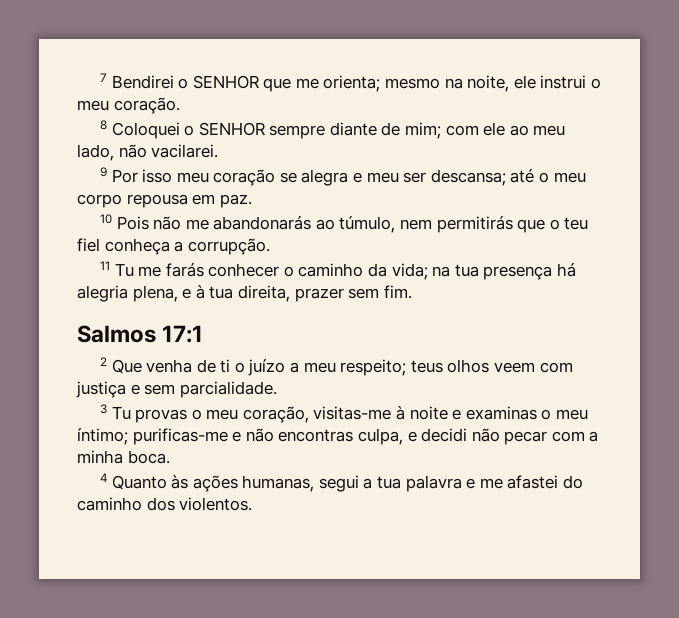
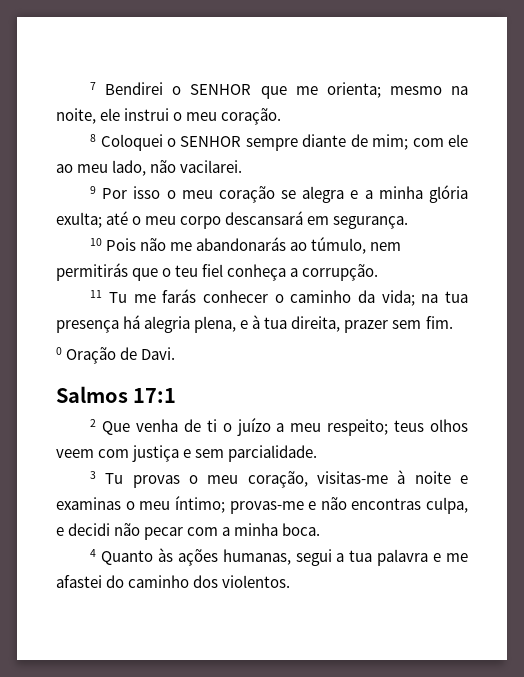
- 9 Por isso meu coração se alegra e meu ser descansa; até o meu corpo repousa em paz.
+ 9 Por isso o meu coração se alegra e a minha glória exulta; até o meu corpo descansará em segurança.
+ 0 Oração de Davi.
- 3 Tu provas o meu coração, visitas-me à noite e examinas o meu íntimo; purificas-me e não encontras culpa, e decidi não pecar com a minha boca.
+ 3 Tu provas o meu coração, visitas-me à noite e examinas o meu íntimo; provas-me e não encontras culpa, e decidi não pecar com a minha boca.

